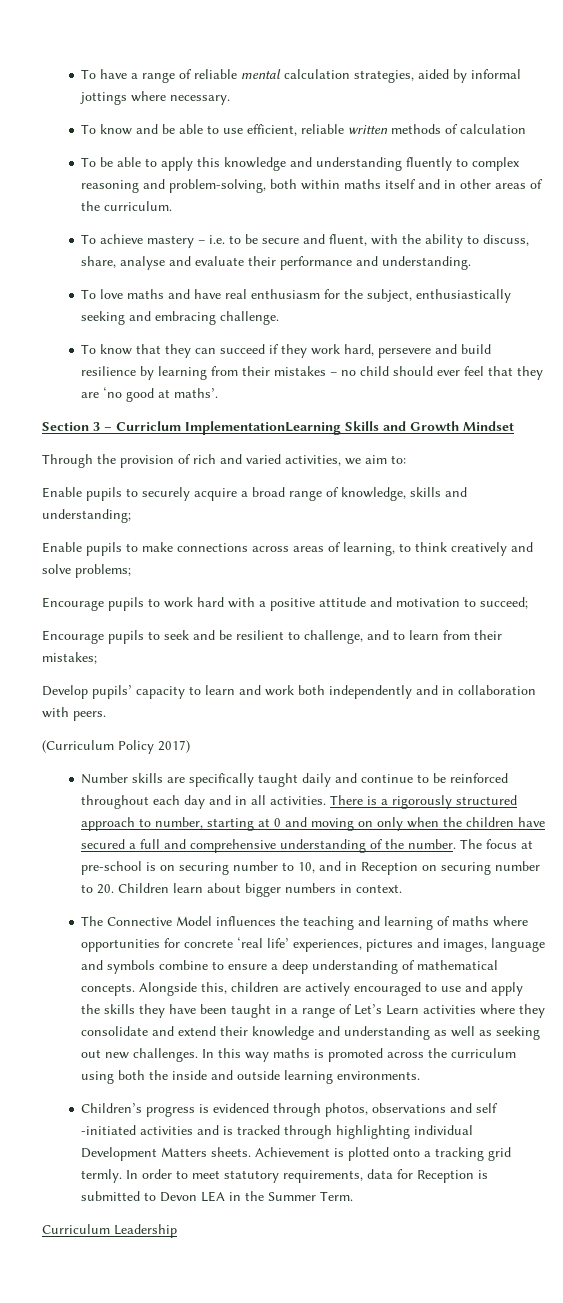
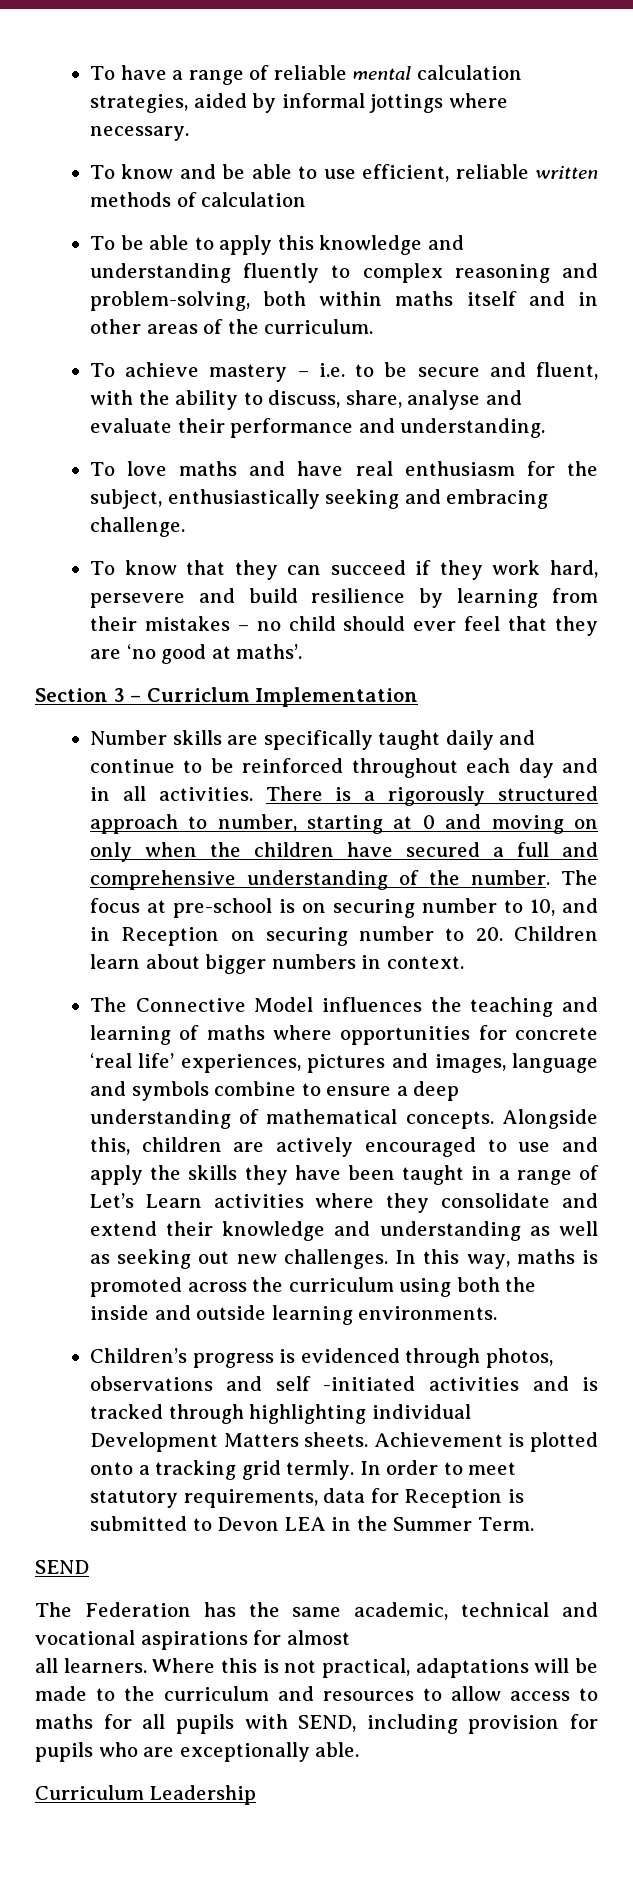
- Section 3 – Curriclum ImplementationLearning Skills and Growth Mindset
- Through the provision of rich and varied activities, we aim to:
- Enable pupils to securely acquire a broad range of knowledge, skills and understanding;
- Enable pupils to make connections across areas of learning, to think creatively and solve problems;
- Encourage pupils to work hard with a positive attitude and motivation to succeed;
- Encourage pupils to seek and be resilient to challenge, and to learn from their mistakes;
- Develop pupils’ capacity to learn and work both independently and in collaboration with peers.
- (Curriculum Policy 2017)
+ Section 3 – Curriclum Implementation
- In this way maths is promoted across the curriculum using both the inside and outside learning environments.
+ In this way, maths is promoted across the curriculum using both the inside and outside learning environments.
+ SEND
+ The Federation has the same academic, technical and vocational aspirations for almost
+ all learners. Where this is not practical, adaptations will be made to the curriculum and resources to allow access to maths for all pupils with SEND, including provision for pupils who are exceptionally able.

